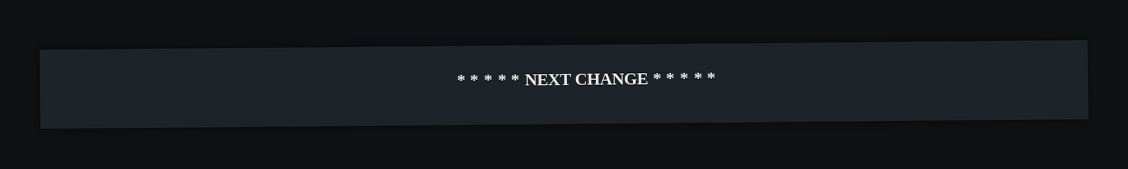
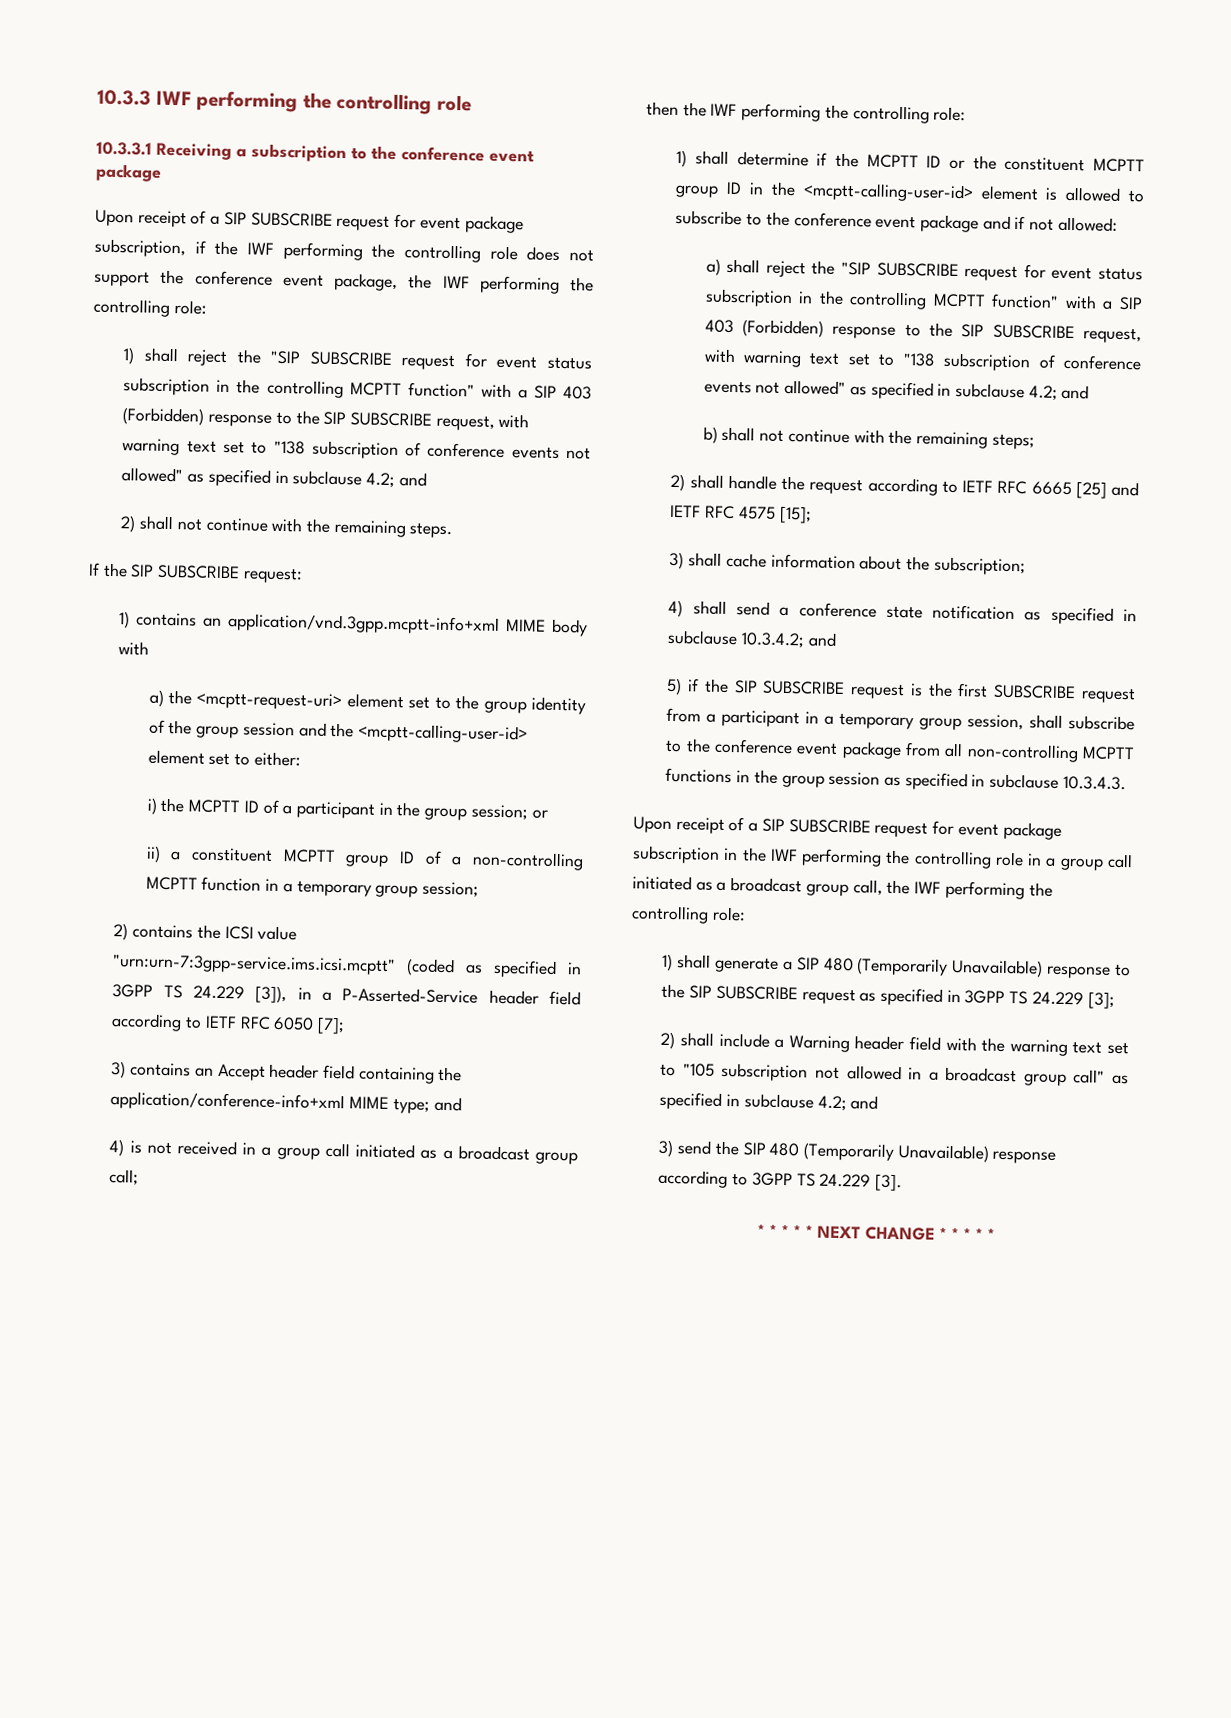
+ 10.3.3 IWF performing the controlling role
+ 10.3.3.1 Receiving a subscription to the conference event package
+ Upon receipt of a SIP SUBSCRIBE request for event package subscription, if the IWF performing the controlling role does not support the conference event package, the IWF performing the controlling role:
+ 1) shall reject the "SIP SUBSCRIBE request for event status subscription in the controlling MCPTT function" with a SIP 403 (Forbidden) response to the SIP SUBSCRIBE request, with warning text set to "138 subscription of conference events not allowed" as specified in subclause 4.2; and
+ 2) shall not continue with the remaining steps.
+ If the SIP SUBSCRIBE request:
+ 1) contains an application/vnd.3gpp.mcptt-info+xml MIME body with
+ a) the <mcptt-request-uri> element set to the group identity of the group session and the <mcptt-calling-user-id> element set to either:
+ i) the MCPTT ID of a participant in the group session; or
+ ii) a constituent MCPTT group ID of a non-controlling MCPTT function in a temporary group session;
+ 2) contains the ICSI value "urn:urn-7:3gpp-service.ims.icsi.mcptt" (coded as specified in 3GPP TS 24.229 [3]), in a P-Asserted-Service header field according to IETF RFC 6050 [7];
+ 3) contains an Accept header field containing the application/conference-info+xml MIME type; and
+ 4) is not received in a group call initiated as a broadcast group call;
+ then the IWF performing the controlling role:
+ 1) shall determine if the MCPTT ID or the constituent MCPTT group ID in the <mcptt-calling-user-id> element is allowed to subscribe to the conference event package and if not allowed:
+ a) shall reject the "SIP SUBSCRIBE request for event status subscription in the controlling MCPTT function" with a SIP 403 (Forbidden) response to the SIP SUBSCRIBE request, with warning text set to "138 subscription of conference events not allowed" as specified in subclause 4.2; and
+ b) shall not continue with the remaining steps;
+ 2) shall handle the request according to IETF RFC 6665 [25] and IETF RFC 4575 [15];
+ 3) shall cache information about the subscription;
+ 4) shall send a conference state notification as specified in subclause 10.3.4.2; and
+ 5) if the SIP SUBSCRIBE request is the first SUBSCRIBE request from a participant in a temporary group session, shall subscribe to the conference event package from all non-controlling MCPTT functions in the group session as specified in subclause 10.3.4.3.
+ Upon receipt of a SIP SUBSCRIBE request for event package subscription in the IWF performing the controlling role in a group call initiated as a broadcast group call, the IWF performing the controlling role:
+ 1) shall generate a SIP 480 (Temporarily Unavailable) response to the SIP SUBSCRIBE request as specified in 3GPP TS 24.229 [3];
+ 2) shall include a Warning header field with the warning text set to "105 subscription not allowed in a broadcast group call" as specified in subclause 4.2; and
+ 3) send the SIP 480 (Temporarily Unavailable) response according to 3GPP TS 24.229 [3].

